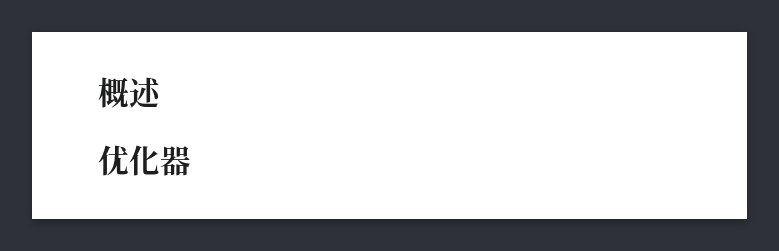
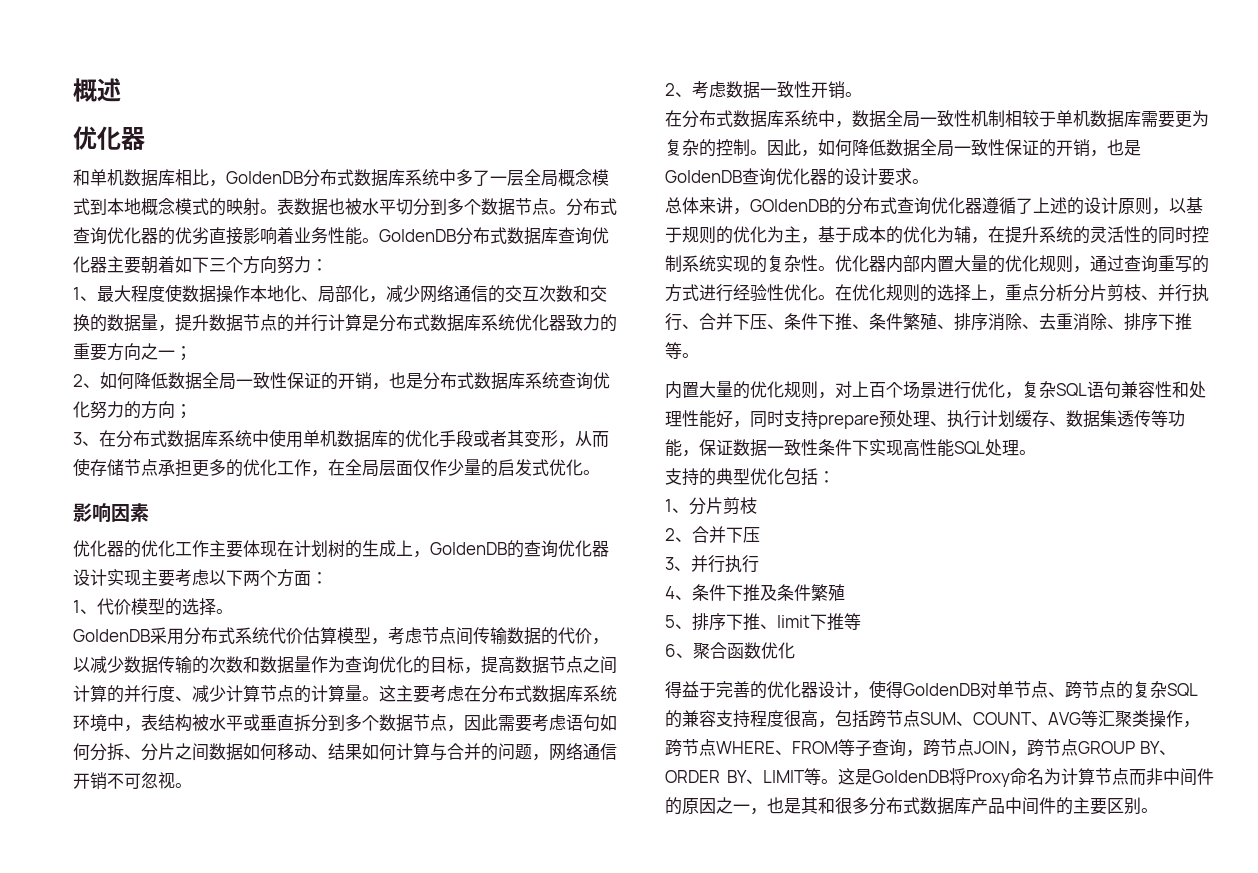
+ 和单机数据库相比，GoldenDB分布式数据库系统中多了一层全局概念模式到本地概念模式的映射。表数据也被水平切分到多个数据节点。分布式查询优化器的优劣直接影响着业务性能。GoldenDB分布式数据库查询优化器主要朝着如下三个方向努力：
+ 1、最大程度使数据操作本地化、局部化，减少网络通信的交互次数和交换的数据量，提升数据节点的并行计算是分布式数据库系统优化器致力的重要方向之一；
+ 2、如何降低数据全局一致性保证的开销，也是分布式数据库系统查询优化努力的方向；
+ 3、在分布式数据库系统中使用单机数据库的优化手段或者其变形，从而使存储节点承担更多的优化工作，在全局层面仅作少量的启发式优化。
+ 影响因素
+ 优化器的优化工作主要体现在计划树的生成上，GoldenDB的查询优化器设计实现主要考虑以下两个方面：
+ 1、代价模型的选择。
+ GoldenDB采用分布式系统代价估算模型，考虑节点间传输数据的代价，以减少数据传输的次数和数据量作为查询优化的目标，提高数据节点之间计算的并行度、减少计算节点的计算量。这主要考虑在分布式数据库系统环境中，表结构被水平或垂直拆分到多个数据节点，因此需要考虑语句如何分拆、分片之间数据如何移动、结果如何计算与合并的问题，网络通信开销不可忽视。
+ 2、考虑数据一致性开销。
+ 在分布式数据库系统中，数据全局一致性机制相较于单机数据库需要更为复杂的控制。因此，如何降低数据全局一致性保证的开销，也是GoldenDB查询优化器的设计要求。
+ 总体来讲，GOldenDB的分布式查询优化器遵循了上述的设计原则，以基于规则的优化为主，基于成本的优化为辅，在提升系统的灵活性的同时控制系统实现的复杂性。优化器内部内置大量的优化规则，通过查询重写的方式进行经验性优化。在优化规则的选择上，重点分析分片剪枝、并行执行、合并下压、条件下推、条件繁殖、排序消除、去重消除、排序下推等。
+ 内置大量的优化规则，对上百个场景进行优化，复杂SQL语句兼容性和处理性能好，同时支持prepare预处理、执行计划缓存、数据集透传等功能，保证数据一致性条件下实现高性能SQL处理。
+ 支持的典型优化包括：
+ 1、分片剪枝
+ 2、合并下压
+ 3、并行执行
+ 4、条件下推及条件繁殖
+ 5、排序下推、limit下推等
+ 6、聚合函数优化
+ 得益于完善的优化器设计，使得GoldenDB对单节点、跨节点的复杂SQL的兼容支持程度很高，包括跨节点SUM、COUNT、AVG等汇聚类操作，跨节点WHERE、FROM等子查询，跨节点JOIN，跨节点GROUP BY、ORDER BY、LIMIT等。这是GoldenDB将Proxy命名为计算节点而非中间件的原因之一，也是其和很多分布式数据库产品中间件的主要区别。

